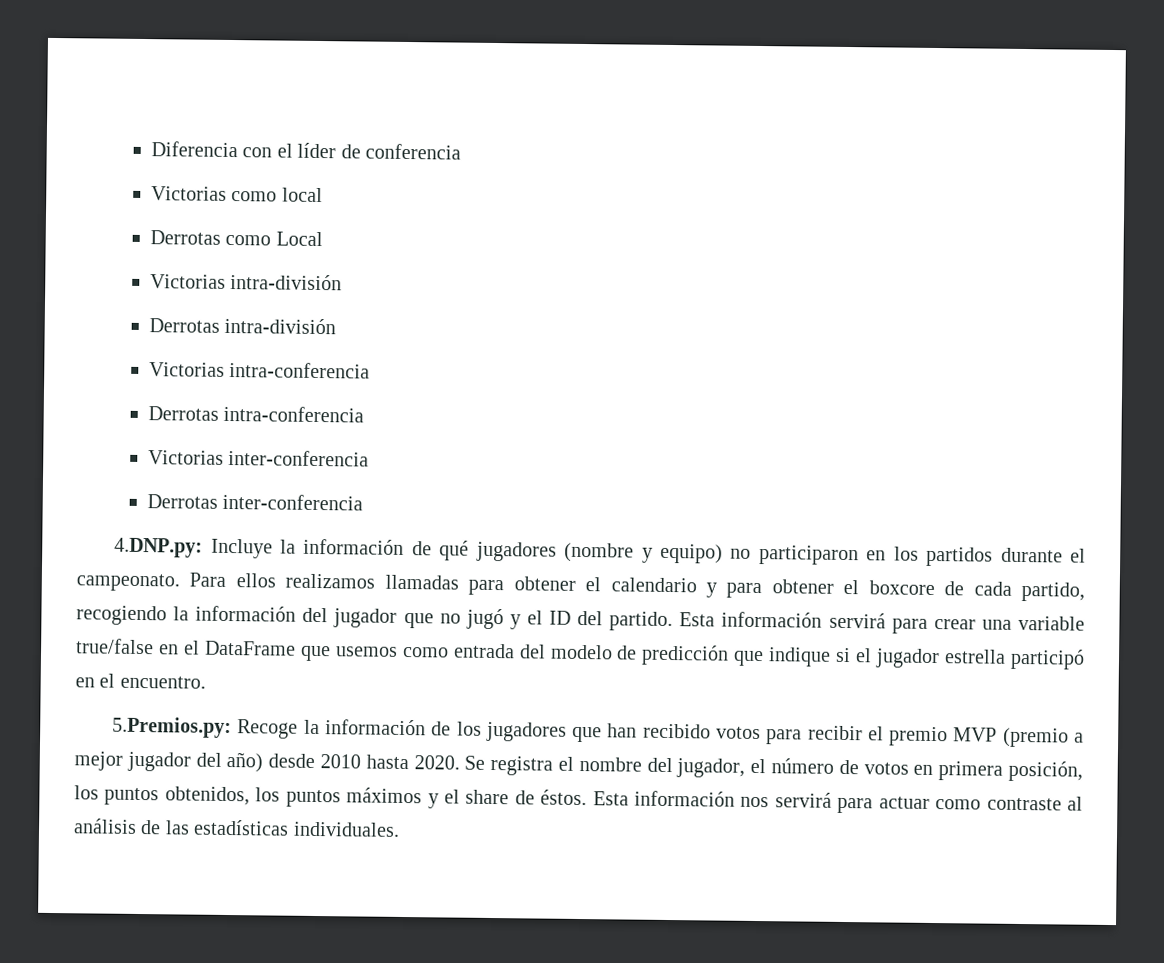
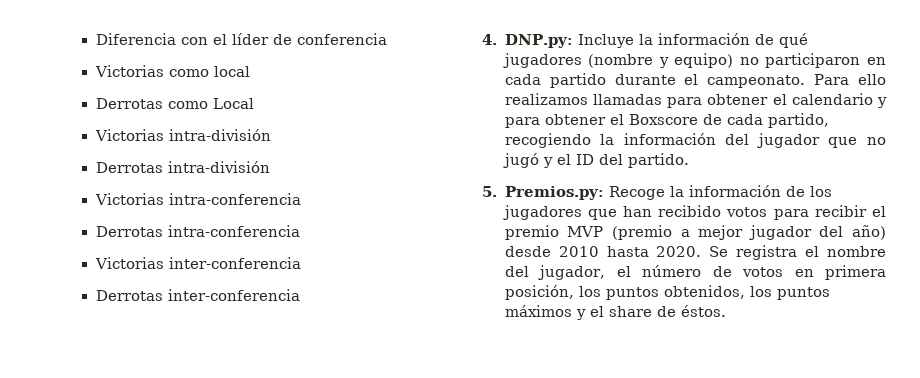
- 4.DNP.py: Incluye la información de qué jugadores (nombre y equipo) no participaron en los partidos durante el campeonato.
+ 4. DNP.py: Incluye la información de qué jugadores (nombre y equipo) no participaron en cada partido durante el campeonato.
- Para ellos realizamos llamadas para obtener el calendario y para obtener el boxcore de cada partido, recogiendo la información del jugador que no jugó y el ID del partido. Esta información servirá para crear una variable true/false en el DataFrame que usemos como entrada del modelo de predicción que indique si el jugador estrella participó en el encuentro.
- 5.Premios.py: Recoge la información de los jugadores que han recibido votos para recibir el premio MVP (premio a mejor jugador del año) desde 2010 hasta 2020.
+ Para ello realizamos llamadas para obtener el calendario y para obtener el Boxscore de cada partido, recogiendo la información del jugador que no jugó y el ID del partido.
+ 5. Premios.py: Recoge la información de los jugadores que han recibido votos para recibir el premio MVP (premio a mejor jugador del año) desde 2010 hasta 2020.
- Esta información nos servirá para actuar como contraste al análisis de las estadísticas individuales.

